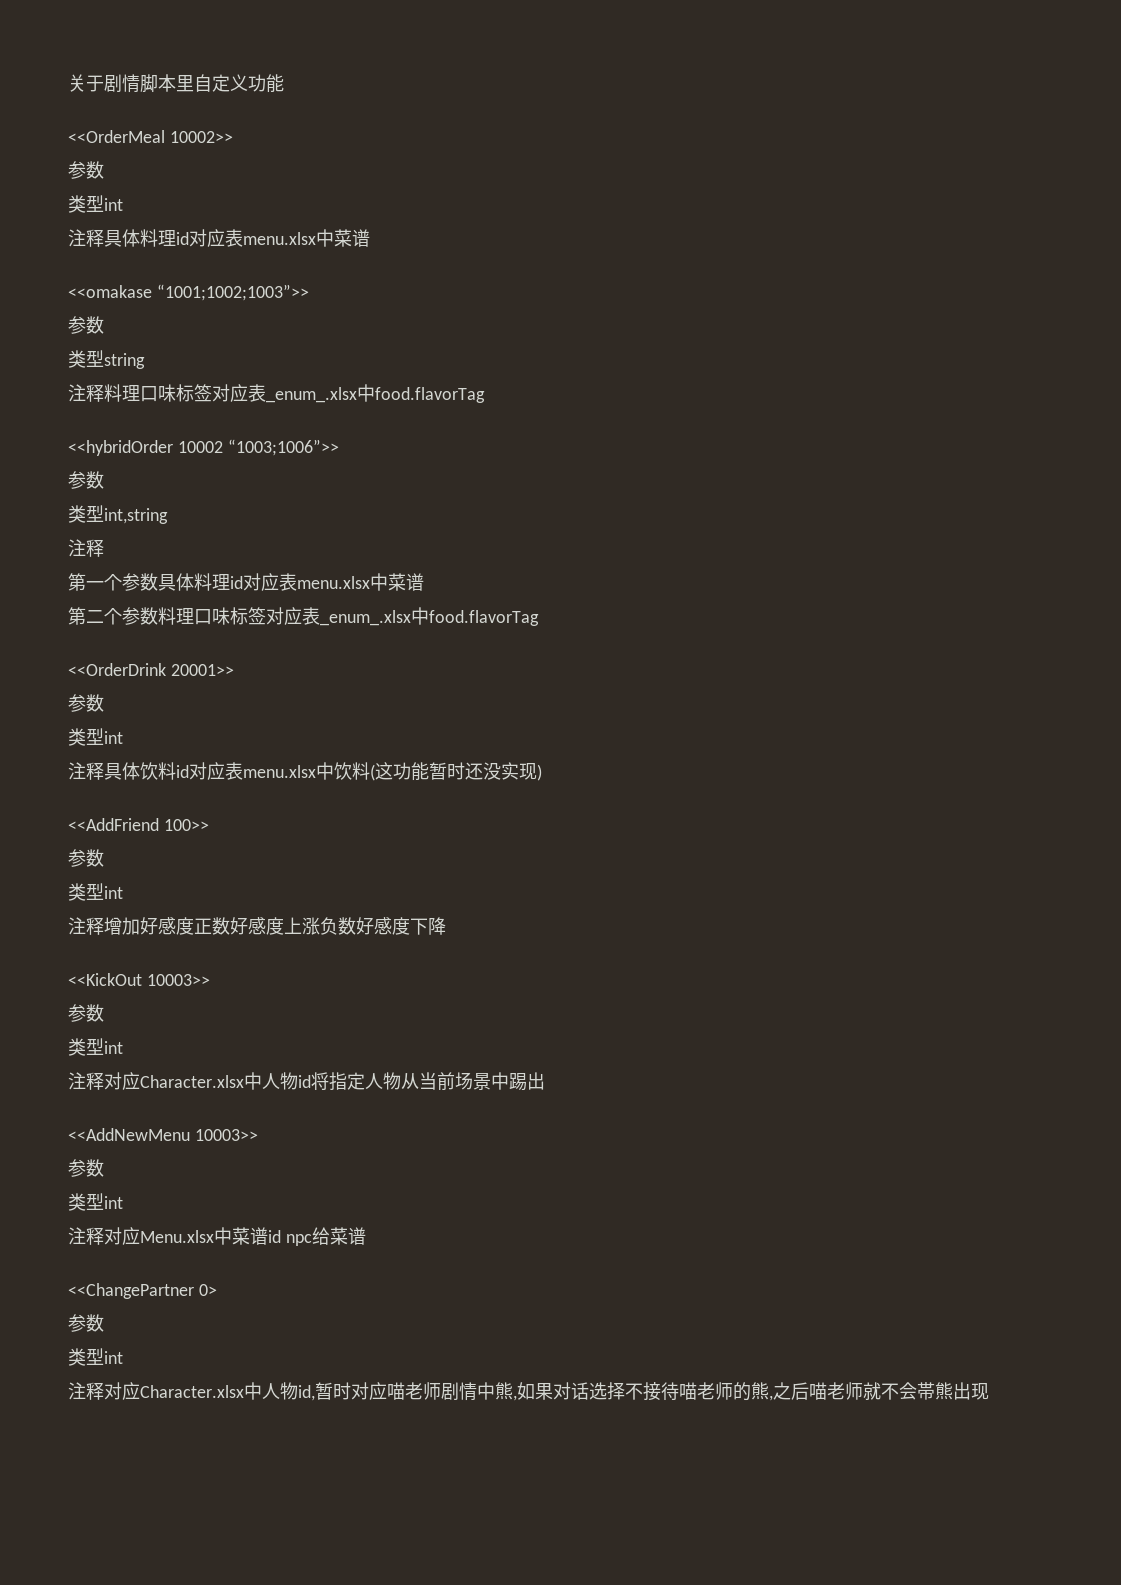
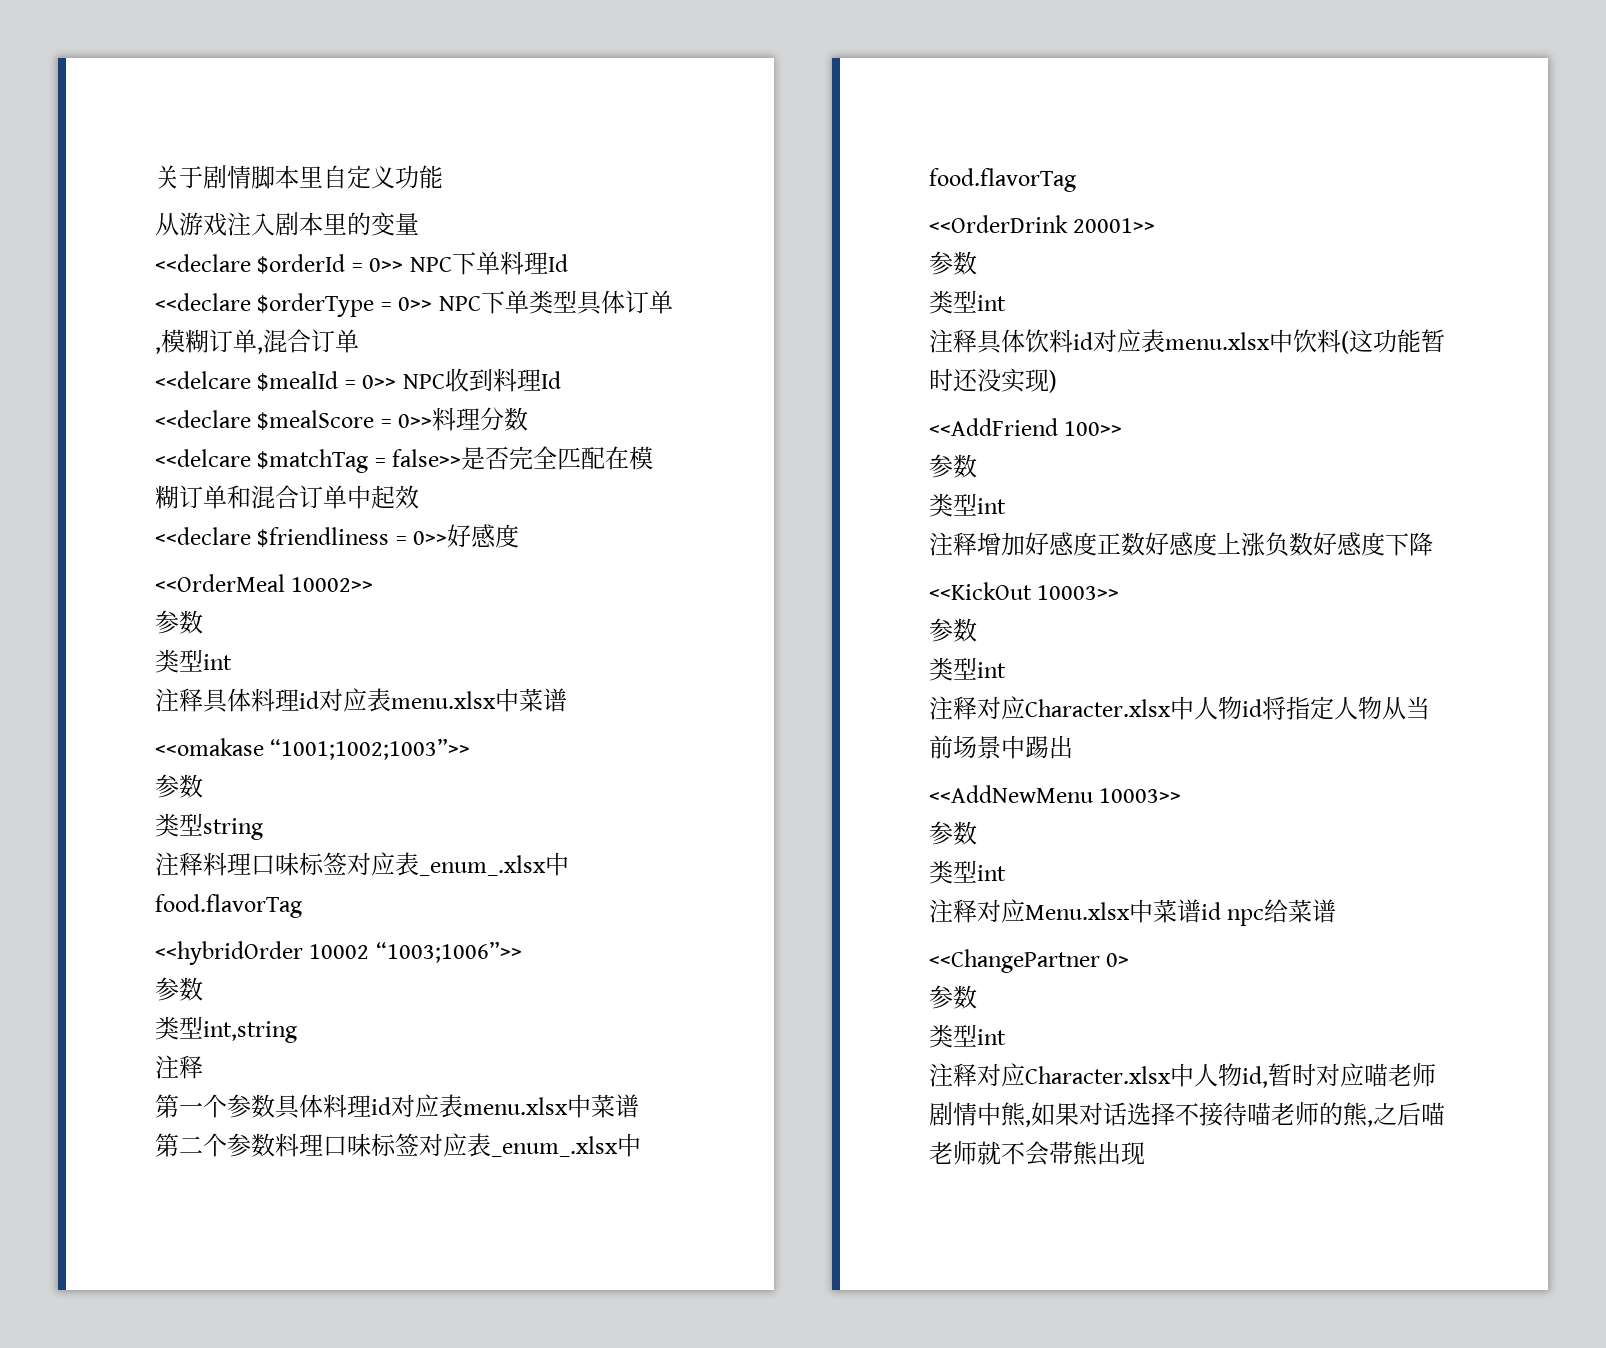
+ 从游戏注入剧本里的变量
+ <<declare $orderId = 0>> NPC下单料理Id
+ <<declare $orderType = 0>> NPC下单类型具体订单,模糊订单,混合订单
+ <<delcare $mealId = 0>> NPC收到料理Id
+ <<declare $mealScore = 0>>料理分数
+ <<delcare $matchTag = false>>是否完全匹配在模糊订单和混合订单中起效
+ <<declare $friendliness = 0>>好感度

